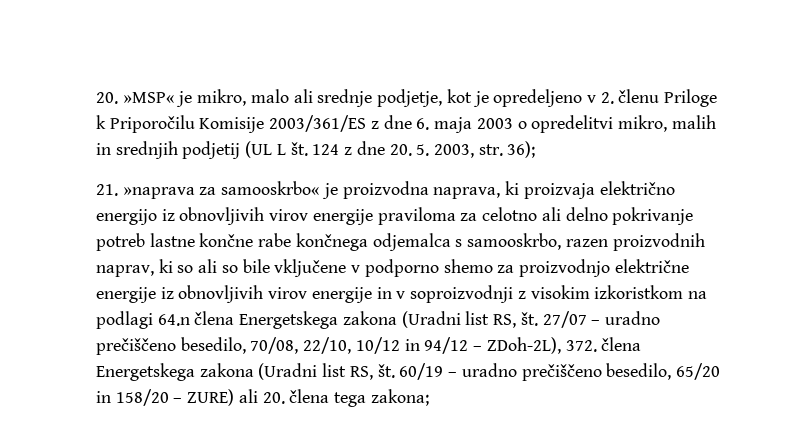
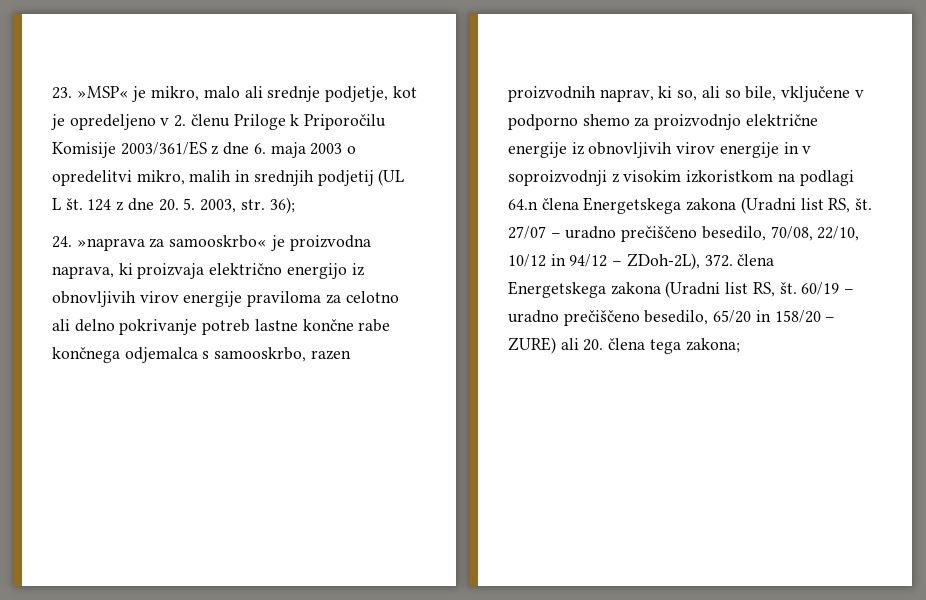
- 20. »MSP« je mikro, malo ali srednje podjetje, kot je opredeljeno v 2. členu Priloge k Priporočilu Komisije 2003/361/ES z dne 6. maja 2003 o opredelitvi mikro, malih in srednjih podjetij (UL L št.
+ 23. »MSP« je mikro, malo ali srednje podjetje, kot je opredeljeno v 2. členu Priloge k Priporočilu Komisije 2003/361/ES z dne 6. maja 2003 o opredelitvi mikro, malih in srednjih podjetij (UL L št.
- 21. »naprava za samooskrbo« je proizvodna naprava, ki proizvaja električno energijo iz obnovljivih virov energije praviloma za celotno ali delno pokrivanje potreb lastne končne rabe končnega odjemalca s samooskrbo, razen proizvodnih naprav, ki so ali so bile vključene v podporno shemo za proizvodnjo električne energije iz obnovljivih virov energije in v soproizvodnji z visokim izkoristkom na podlagi 64.n člena Energetskega zakona (Uradni list RS, št.
+ 24. »naprava za samooskrbo« je proizvodna naprava, ki proizvaja električno energijo iz obnovljivih virov energije praviloma za celotno ali delno pokrivanje potreb lastne končne rabe končnega odjemalca s samooskrbo, razen proizvodnih naprav, ki so, ali so bile, vključene v podporno shemo za proizvodnjo električne energije iz obnovljivih virov energije in v soproizvodnji z visokim izkoristkom na podlagi 64.n člena Energetskega zakona (Uradni list RS, št.

